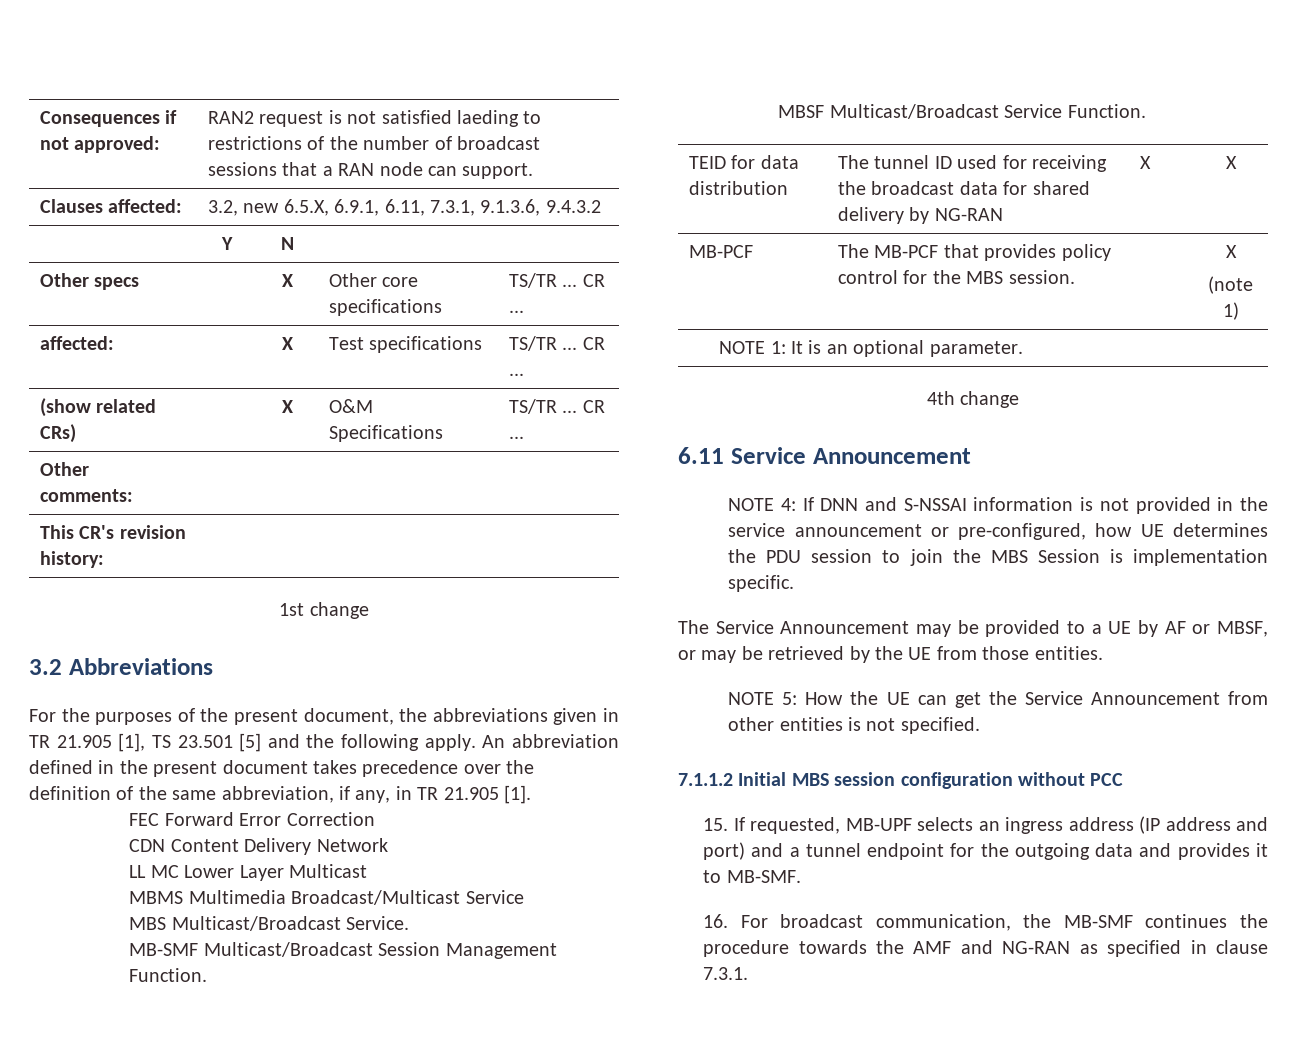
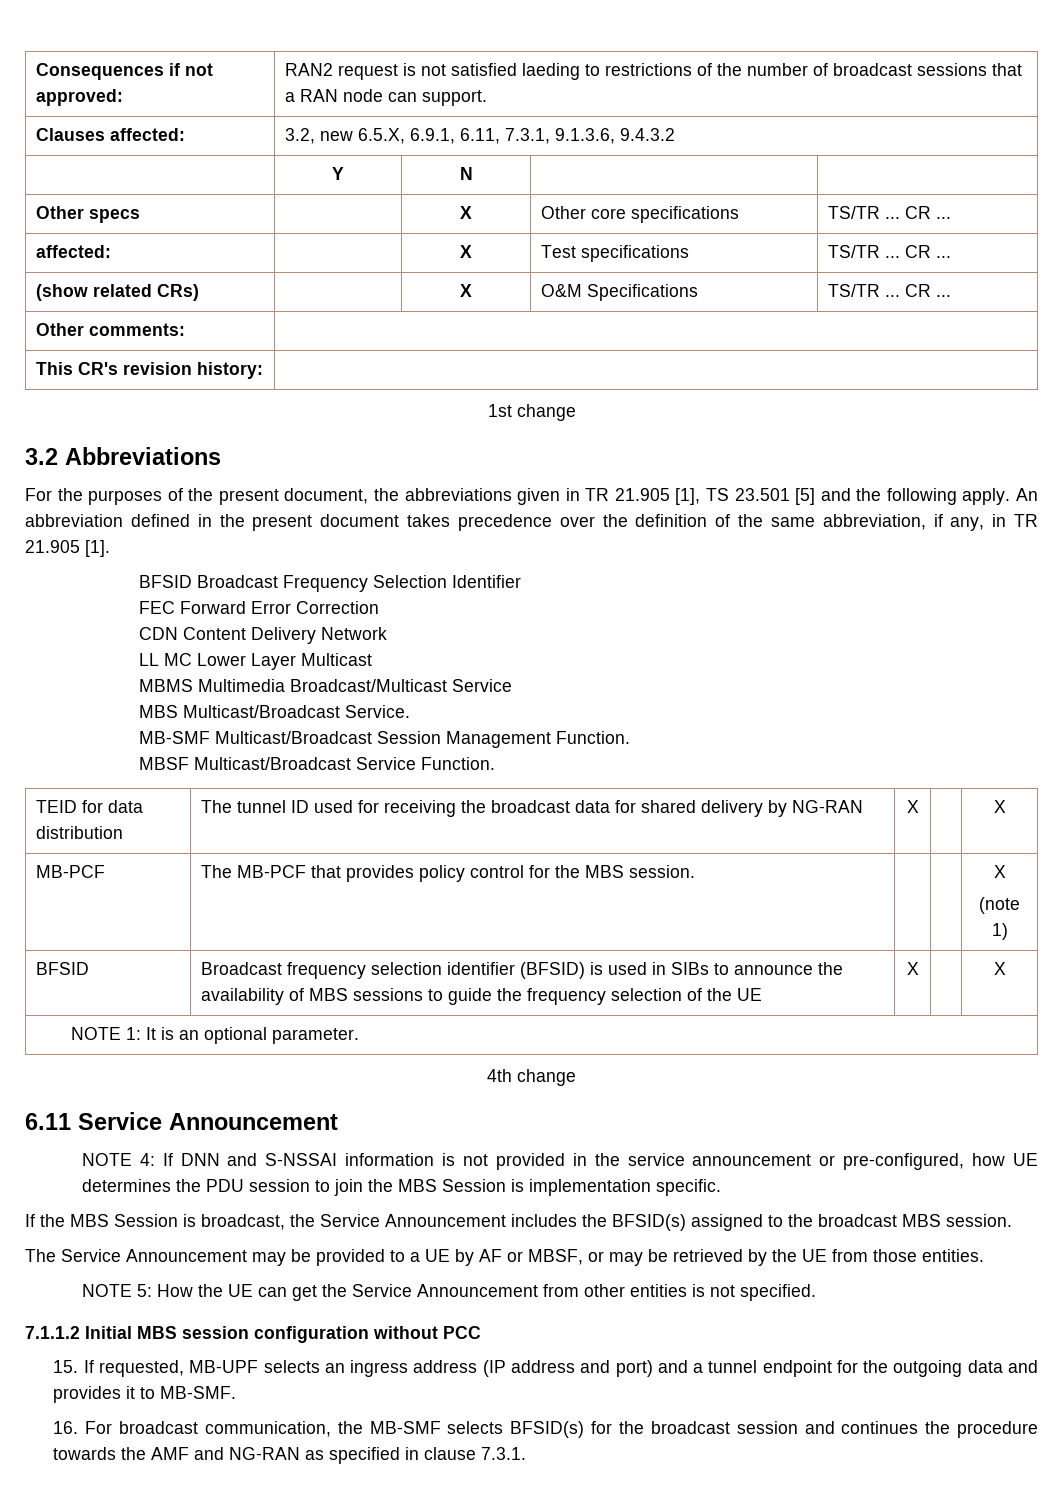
+ BFSID Broadcast Frequency Selection Identifier
+ BFSID | Broadcast frequency selection identifier (BFSID) is used in SIBs to announce the availability of MBS sessions to guide the frequency selection of the UE | X | | X
+ If the MBS Session is broadcast, the Service Announcement includes the BFSID(s) assigned to the broadcast MBS session.
- 16. For broadcast communication, the MB-SMF continues the procedure towards the AMF and NG-RAN as specified in clause 7.3.1.
+ 16. For broadcast communication, the MB-SMF selects BFSID(s) for the broadcast session and continues the procedure towards the AMF and NG-RAN as specified in clause 7.3.1.

